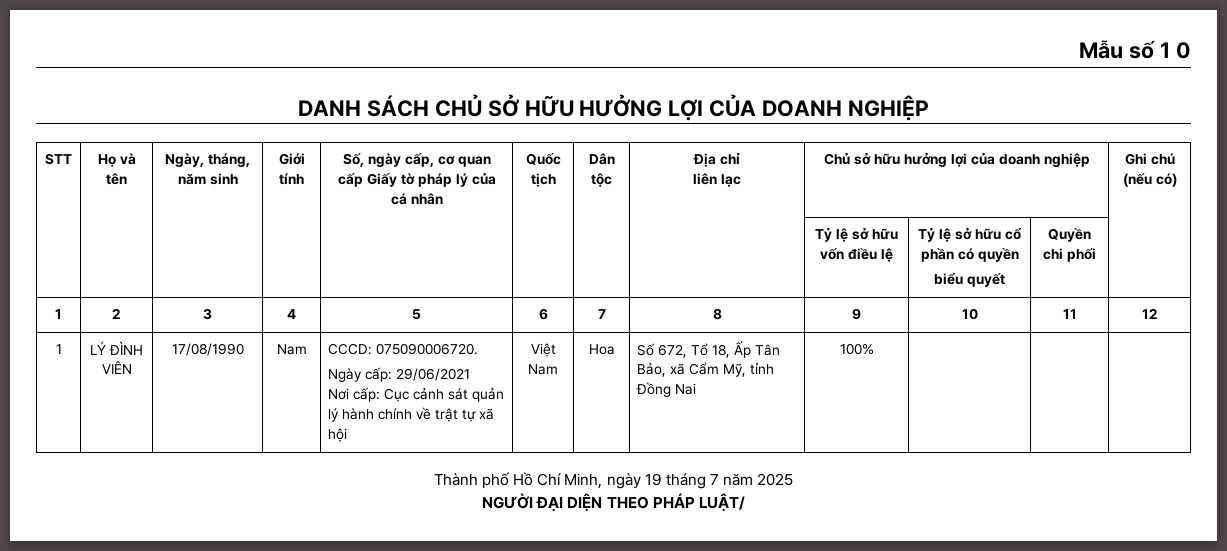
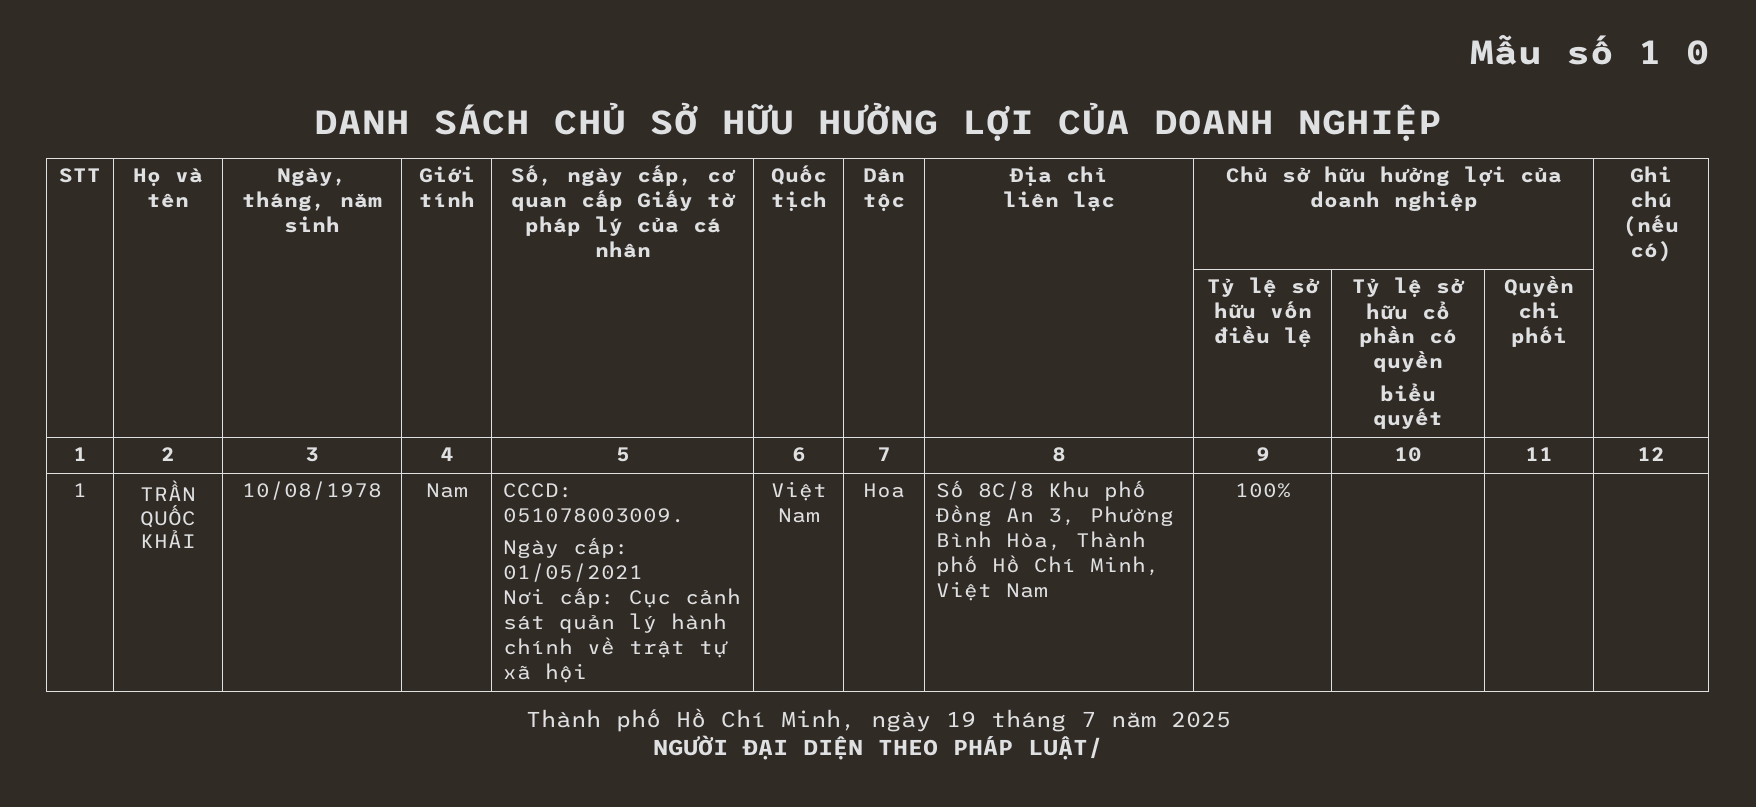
- LÝ ĐÌNH VIÊN | 17/08/1990
+ TRẦN QUỐC KHẢI | 10/08/1978
- CCCD: 075090006720.
+ CCCD: 051078003009.
- Ngày cấp: 29/06/2021
+ Ngày cấp: 01/05/2021
- Số 672, Tổ 18, Ấp Tân Bảo, xã Cẩm Mỹ, tỉnh Đồng Nai
+ Số 8C/8 Khu phố Đồng An 3, Phường Bình Hòa, Thành phố Hồ Chí Minh, Việt Nam

